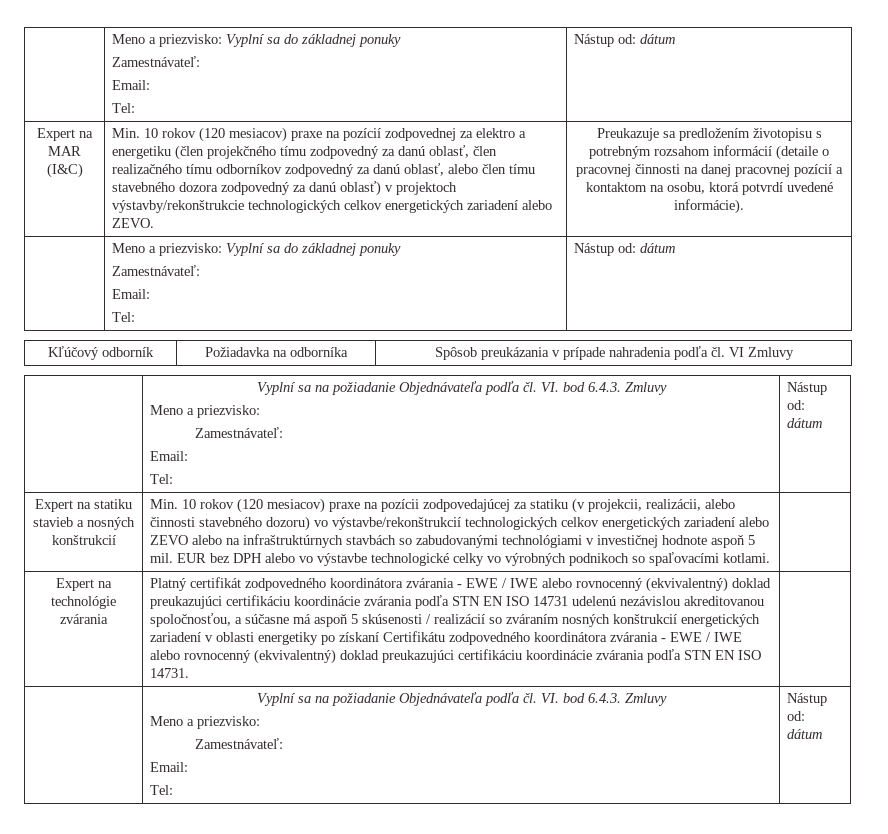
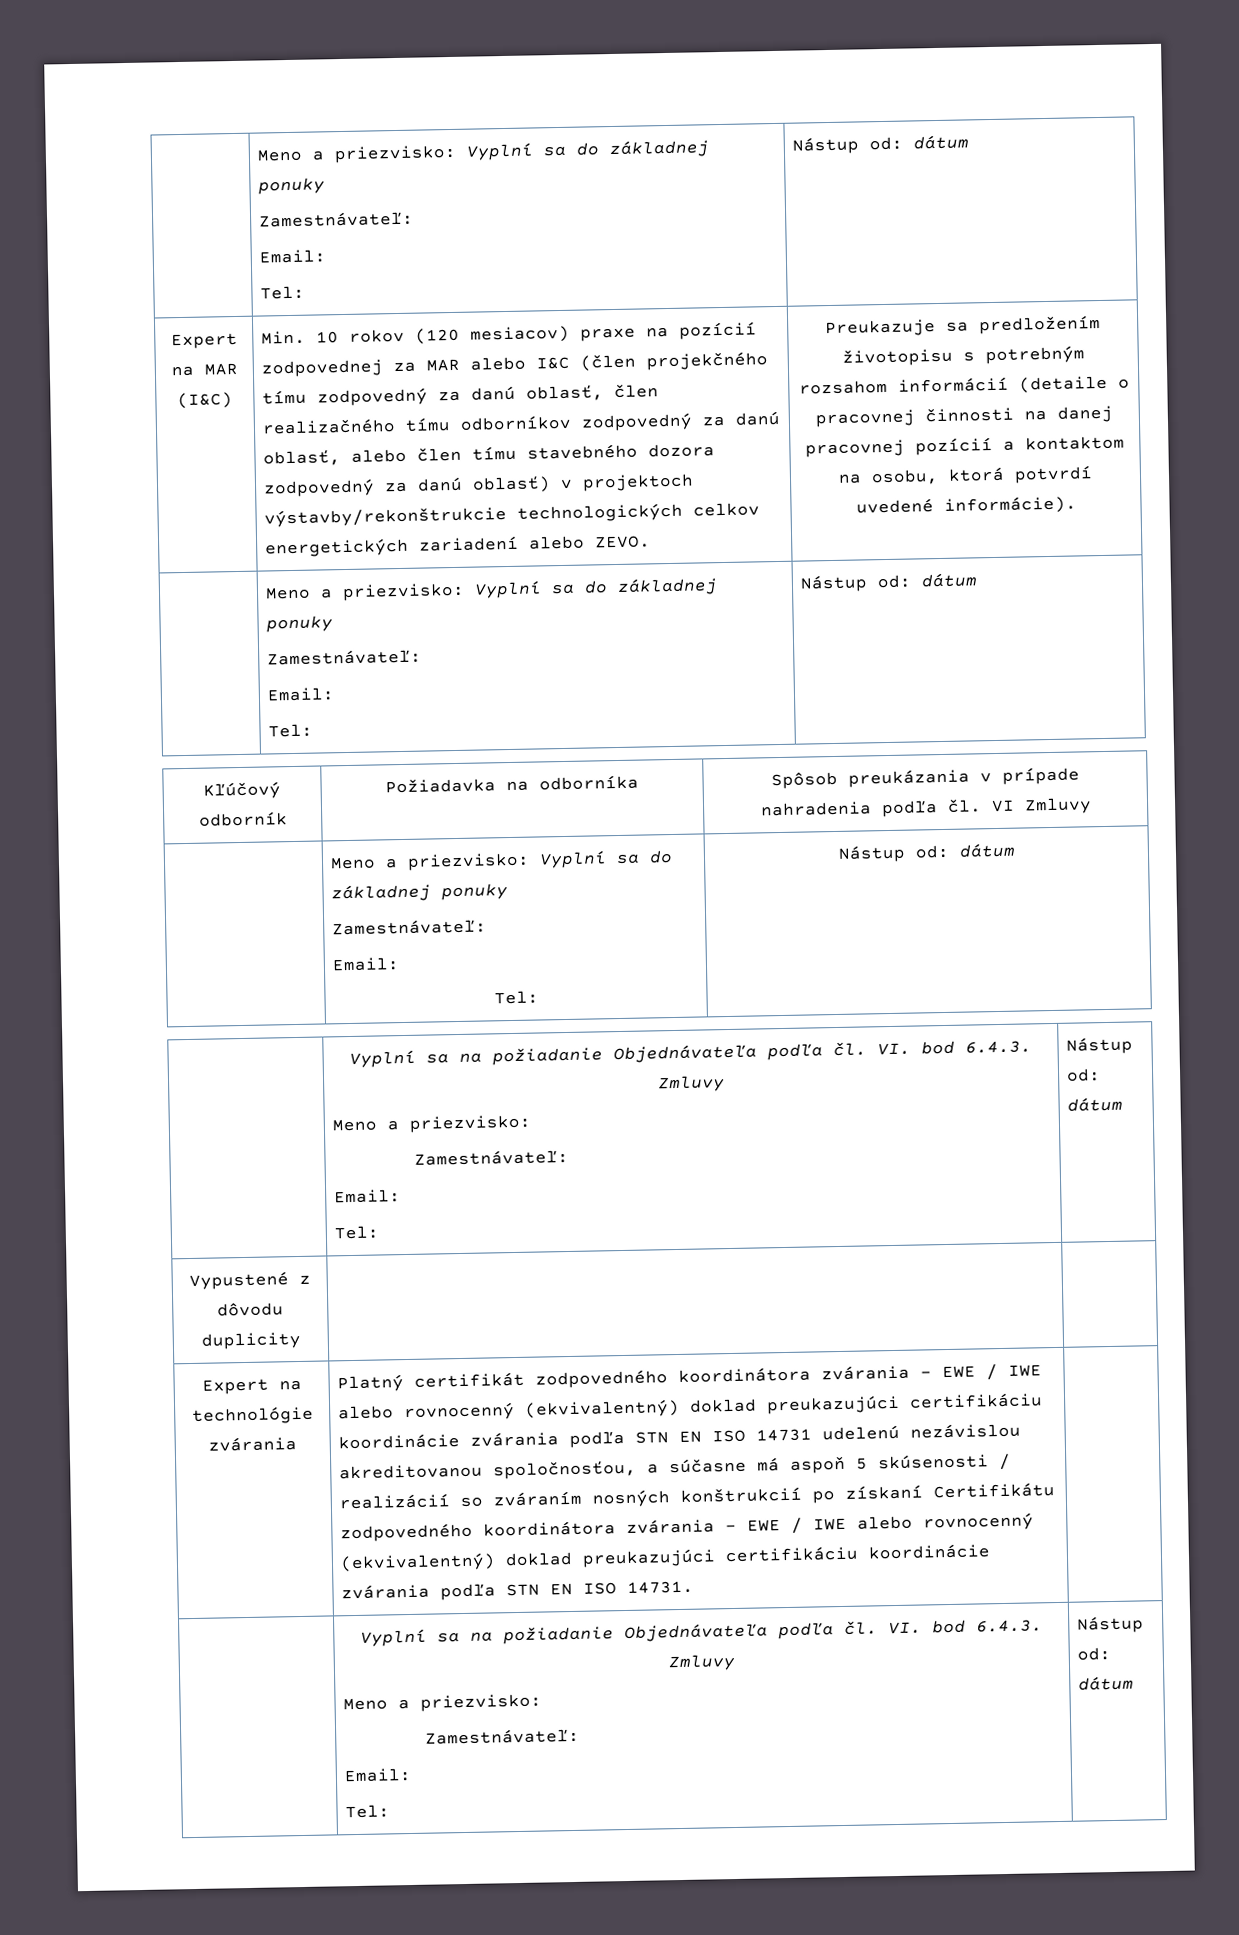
- Min. 10 rokov (120 mesiacov) praxe na pozícií zodpovednej za elektro a energetiku (člen projekčného tímu zodpovedný za danú oblasť, člen realizačného tímu odborníkov zodpovedný za danú oblasť, alebo člen tímu stavebného dozora zodpovedný za danú oblasť) v projektoch výstavby/rekonštrukcie technologických celkov energetických zariadení alebo ZEVO.
+ Min. 10 rokov (120 mesiacov) praxe na pozícií zodpovednej za MAR alebo I&C (člen projekčného tímu zodpovedný za danú oblasť, člen realizačného tímu odborníkov zodpovedný za danú oblasť, alebo člen tímu stavebného dozora zodpovedný za danú oblasť) v projektoch výstavby/rekonštrukcie technologických celkov energetických zariadení alebo ZEVO.
  Kľúčový odborník | Požiadavka na odborníka | Spôsob preukázania v prípade nahradenia podľa čl. VI Zmluvy
+ | Meno a priezvisko: Vyplní sa do základnej ponuky
+ Zamestnávateľ:
+ Email:
+ Tel: | Nástup od: dátum
- Expert na statiku stavieb a nosných konštrukcií | Min. 10 rokov (120 mesiacov) praxe na pozícii zodpovedajúcej za statiku (v projekcii, realizácii, alebo činnosti stavebného dozoru) vo výstavbe/rekonštrukcií technologických celkov energetických zariadení alebo ZEVO alebo na infraštruktúrnych stavbách so zabudovanými technológiami v investičnej hodnote aspoň 5 mil. EUR bez DPH alebo vo výstavbe technologické celky vo výrobných podnikoch so spaľovacími kotlami.
+ Vypustené z dôvodu duplicity
- Platný certifikát zodpovedného koordinátora zvárania - EWE / IWE alebo rovnocenný (ekvivalentný) doklad preukazujúci certifikáciu koordinácie zvárania podľa STN EN ISO 14731 udelenú nezávislou akreditovanou spoločnosťou, a súčasne má aspoň 5 skúsenosti / realizácií so zváraním nosných konštrukcií energetických zariadení v oblasti energetiky po získaní Certifikátu zodpovedného koordinátora zvárania - EWE / IWE alebo rovnocenný (ekvivalentný) doklad preukazujúci certifikáciu koordinácie zvárania podľa STN EN ISO 14731.
+ Platný certifikát zodpovedného koordinátora zvárania - EWE / IWE alebo rovnocenný (ekvivalentný) doklad preukazujúci certifikáciu koordinácie zvárania podľa STN EN ISO 14731 udelenú nezávislou akreditovanou spoločnosťou, a súčasne má aspoň 5 skúsenosti / realizácií so zváraním nosných konštrukcií po získaní Certifikátu zodpovedného koordinátora zvárania - EWE / IWE alebo rovnocenný (ekvivalentný) doklad preukazujúci certifikáciu koordinácie zvárania podľa STN EN ISO 14731.

